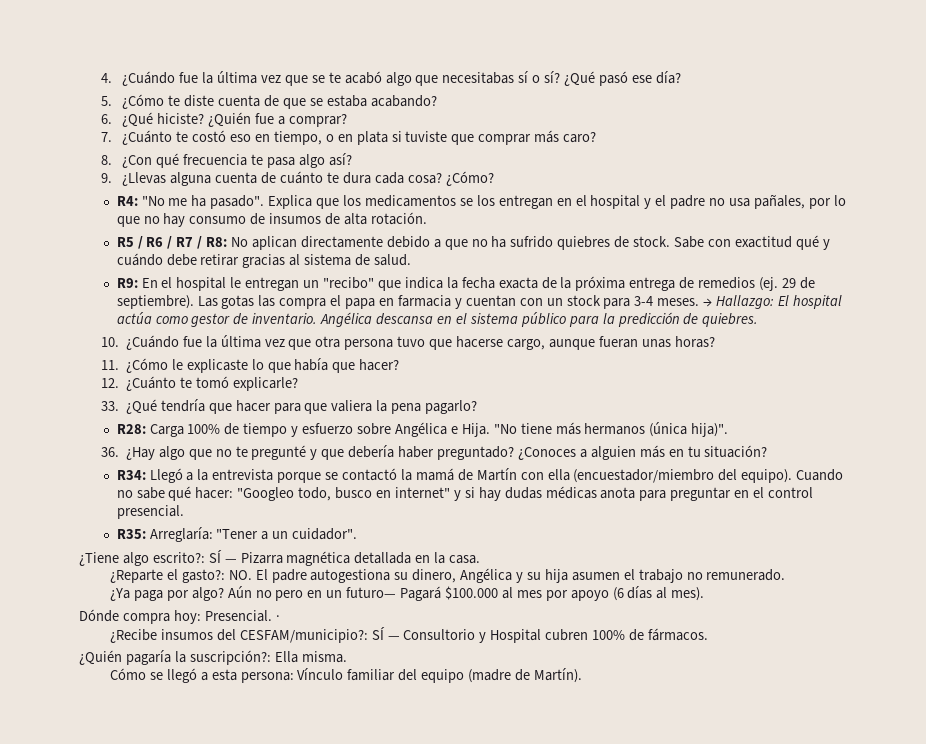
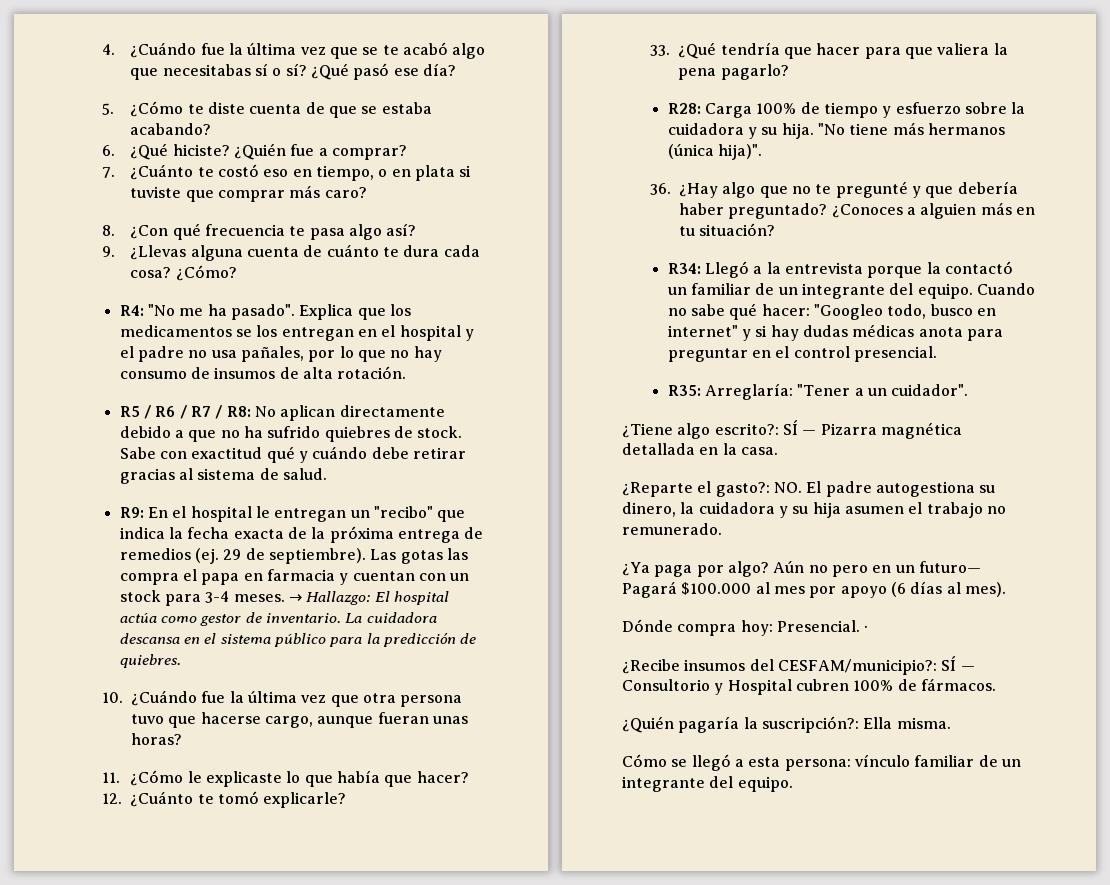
- Angélica descansa en el sistema público para la predicción de quiebres.
+ La cuidadora descansa en el sistema público para la predicción de quiebres.
- R28: Carga 100% de tiempo y esfuerzo sobre Angélica e Hija.
+ R28: Carga 100% de tiempo y esfuerzo sobre la cuidadora y su hija.
- R34: Llegó a la entrevista porque se contactó la mamá de Martín con ella (encuestador/miembro del equipo).
+ R34: Llegó a la entrevista porque la contactó un familiar de un integrante del equipo.
- ¿Reparte el gasto?: NO. El padre autogestiona su dinero, Angélica y su hija asumen el trabajo no remunerado.
+ ¿Reparte el gasto?: NO. El padre autogestiona su dinero, la cuidadora y su hija asumen el trabajo no remunerado.
- Cómo se llegó a esta persona: Vínculo familiar del equipo (madre de Martín).
+ Cómo se llegó a esta persona: vínculo familiar de un integrante del equipo.

